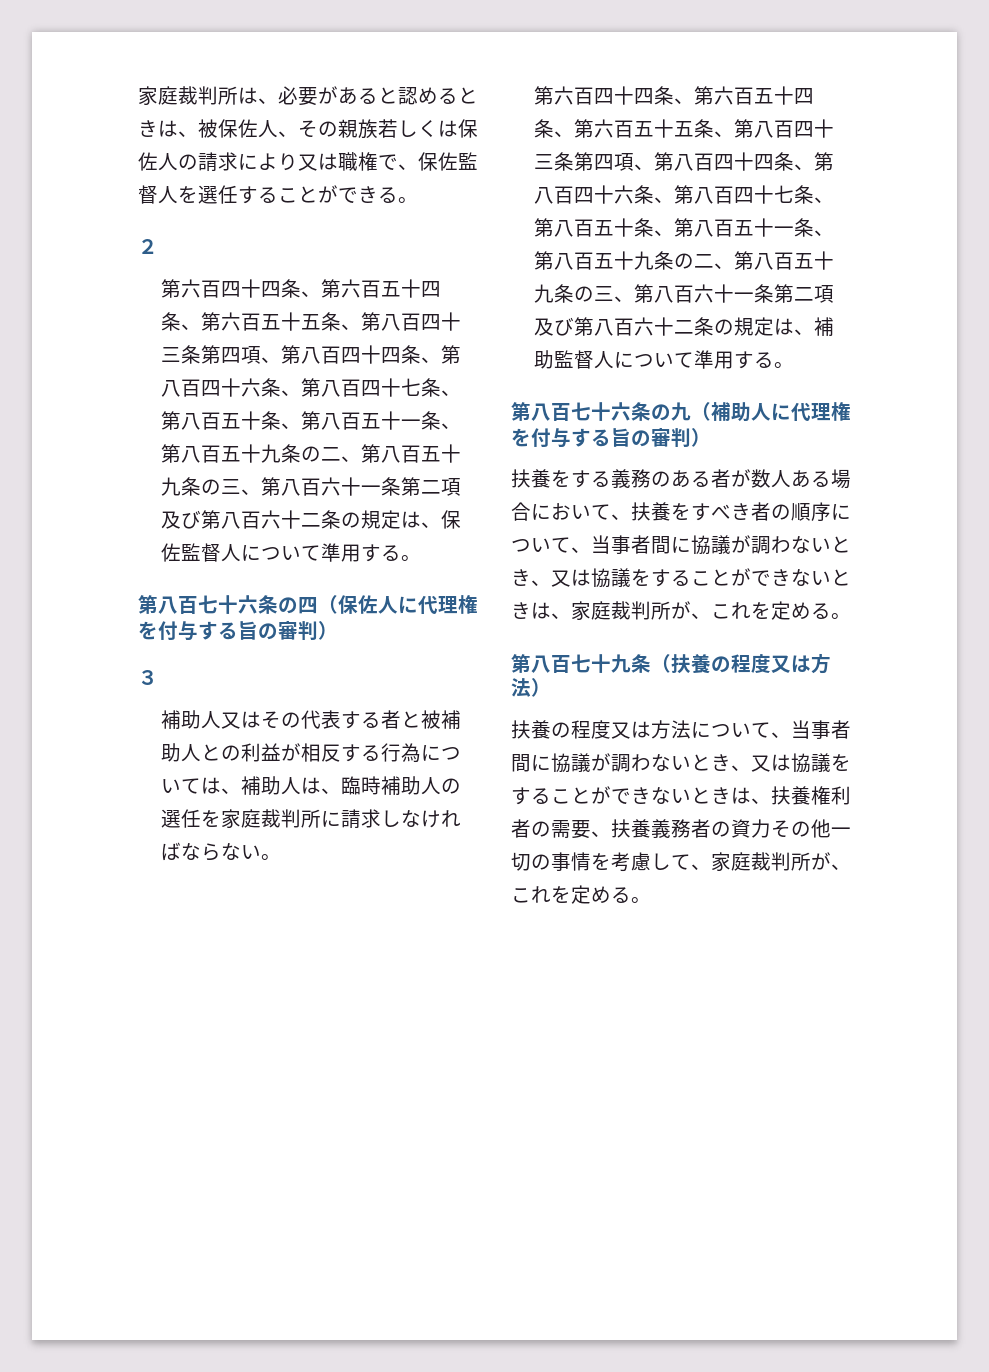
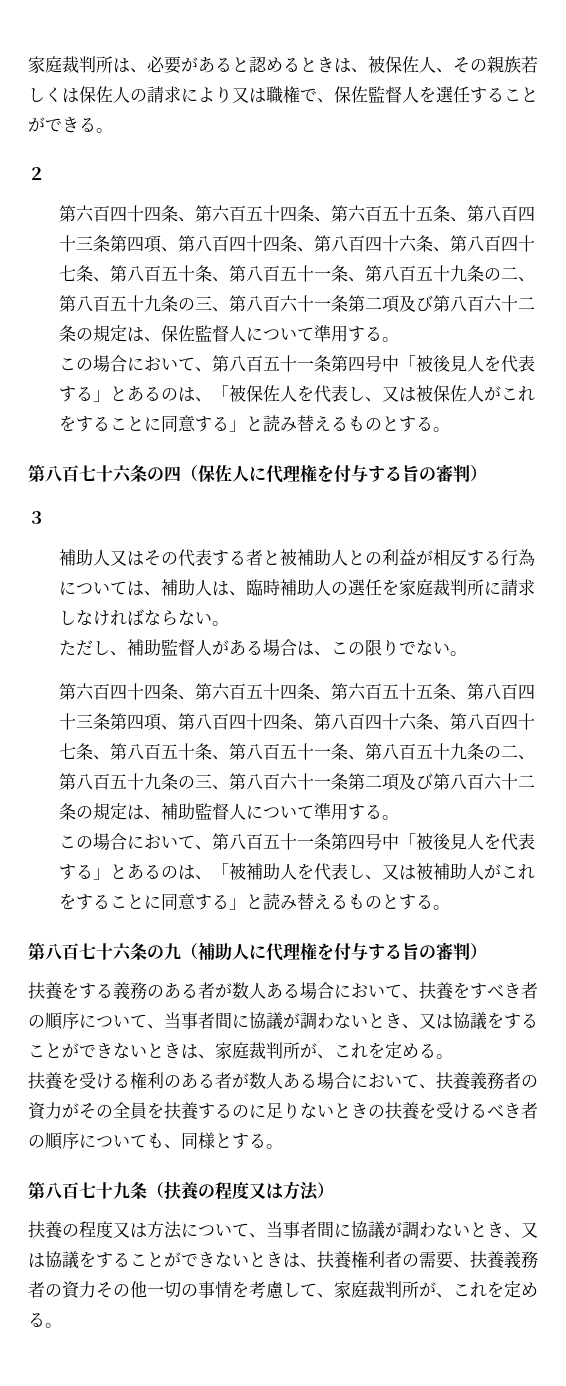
+ この場合において、第八百五十一条第四号中「被後見人を代表する」とあるのは、「被保佐人を代表し、又は被保佐人がこれをすることに同意する」と読み替えるものとする。
+ ただし、補助監督人がある場合は、この限りでない。
+ この場合において、第八百五十一条第四号中「被後見人を代表する」とあるのは、「被補助人を代表し、又は被補助人がこれをすることに同意する」と読み替えるものとする。
+ 扶養を受ける権利のある者が数人ある場合において、扶養義務者の資力がその全員を扶養するのに足りないときの扶養を受けるべき者の順序についても、同様とする。

